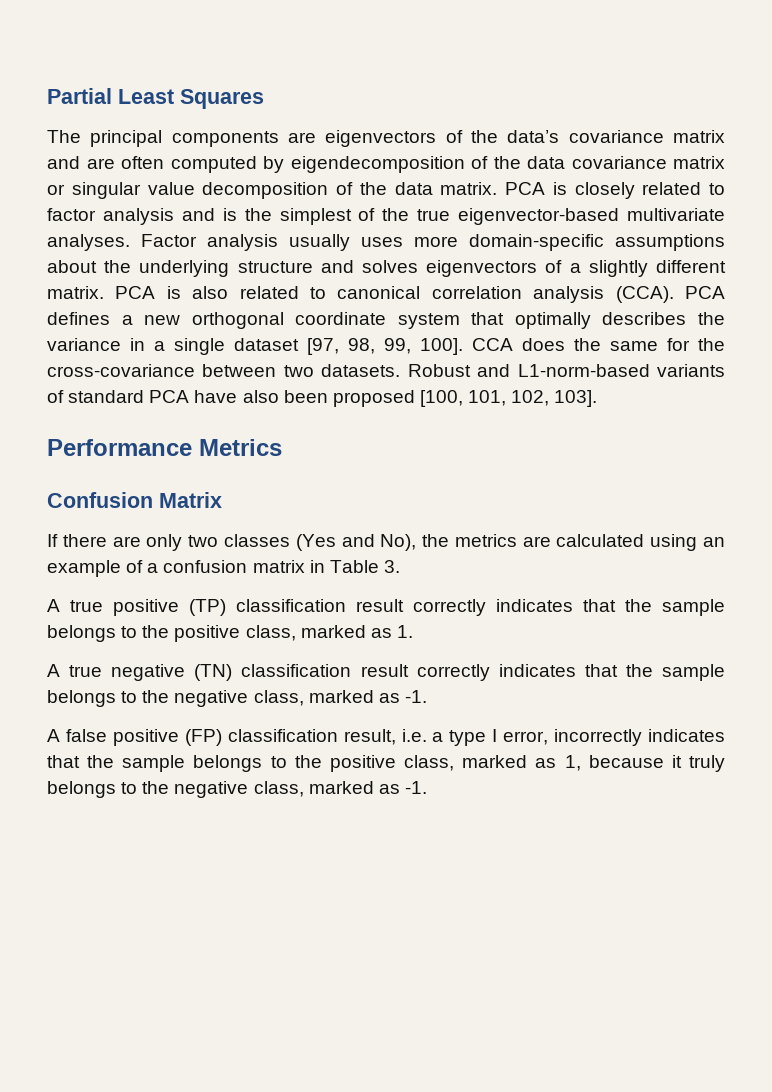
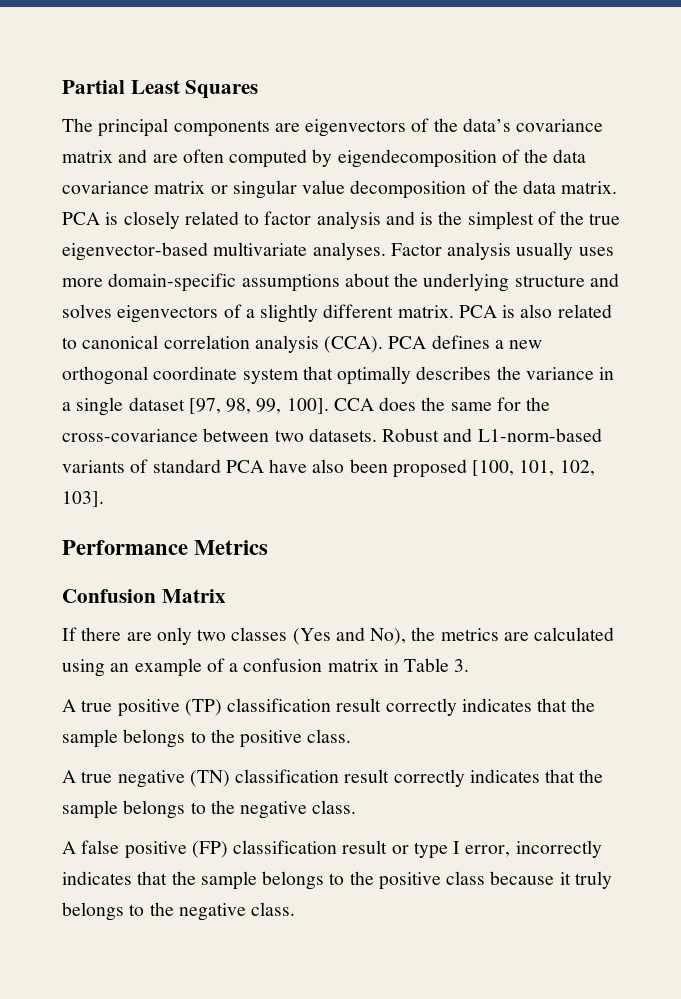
- A true positive (TP) classification result correctly indicates that the sample belongs to the positive class, marked as 1.
+ A true positive (TP) classification result correctly indicates that the sample belongs to the positive class.
- A true negative (TN) classification result correctly indicates that the sample belongs to the negative class, marked as -1.
+ A true negative (TN) classification result correctly indicates that the sample belongs to the negative class.
- A false positive (FP) classification result, i.e. a type I error, incorrectly indicates that the sample belongs to the positive class, marked as 1, because it truly belongs to the negative class, marked as -1.
+ A false positive (FP) classification result or type I error, incorrectly indicates that the sample belongs to the positive class because it truly belongs to the negative class.

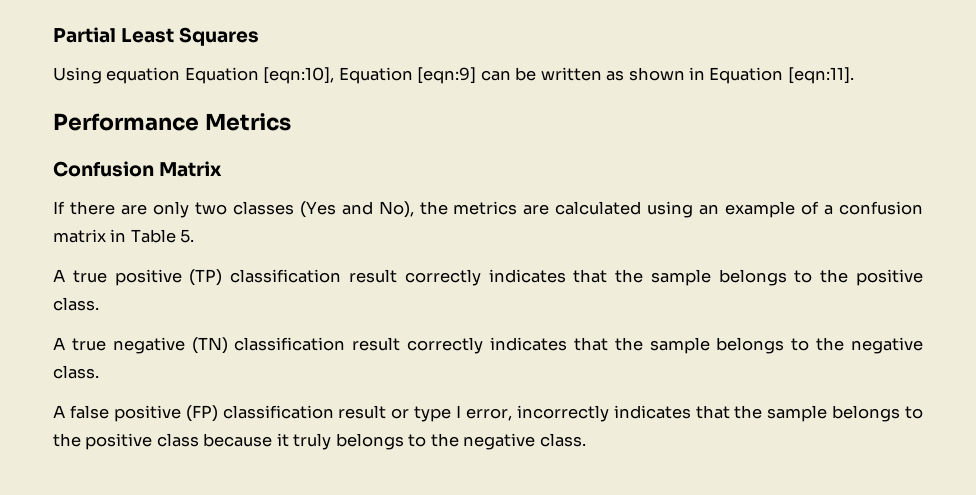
- The principal components are eigenvectors of the data’s covariance matrix and are often computed by eigendecomposition of the data covariance matrix or singular value decomposition of the data matrix. PCA is closely related to factor analysis and is the simplest of the true eigenvector-based multivariate analyses. Factor analysis usually uses more domain-specific assumptions about the underlying structure and solves eigenvectors of a slightly different matrix. PCA is also related to canonical correlation analysis (CCA). PCA defines a new orthogonal coordinate system that optimally describes the variance in a single dataset [97, 98, 99, 100]. CCA does the same for the cross-covariance between two datasets. Robust and L1-norm-based variants of standard PCA have also been proposed [100, 101, 102, 103].
+ Using equation Equation [eqn:10], Equation [eqn:9] can be written as shown in Equation [eqn:11].
- If there are only two classes (Yes and No), the metrics are calculated using an example of a confusion matrix in Table 3.
+ If there are only two classes (Yes and No), the metrics are calculated using an example of a confusion matrix in Table 5.

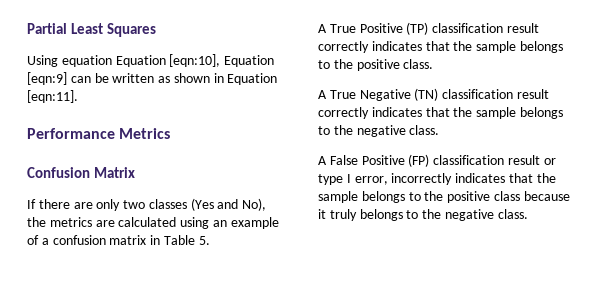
- A true positive (TP) classification result correctly indicates that the sample belongs to the positive class.
+ A True Positive (TP) classification result correctly indicates that the sample belongs to the positive class.
- A true negative (TN) classification result correctly indicates that the sample belongs to the negative class.
+ A True Negative (TN) classification result correctly indicates that the sample belongs to the negative class.
- A false positive (FP) classification result or type I error, incorrectly indicates that the sample belongs to the positive class because it truly belongs to the negative class.
+ A False Positive (FP) classification result or type I error, incorrectly indicates that the sample belongs to the positive class because it truly belongs to the negative class.

